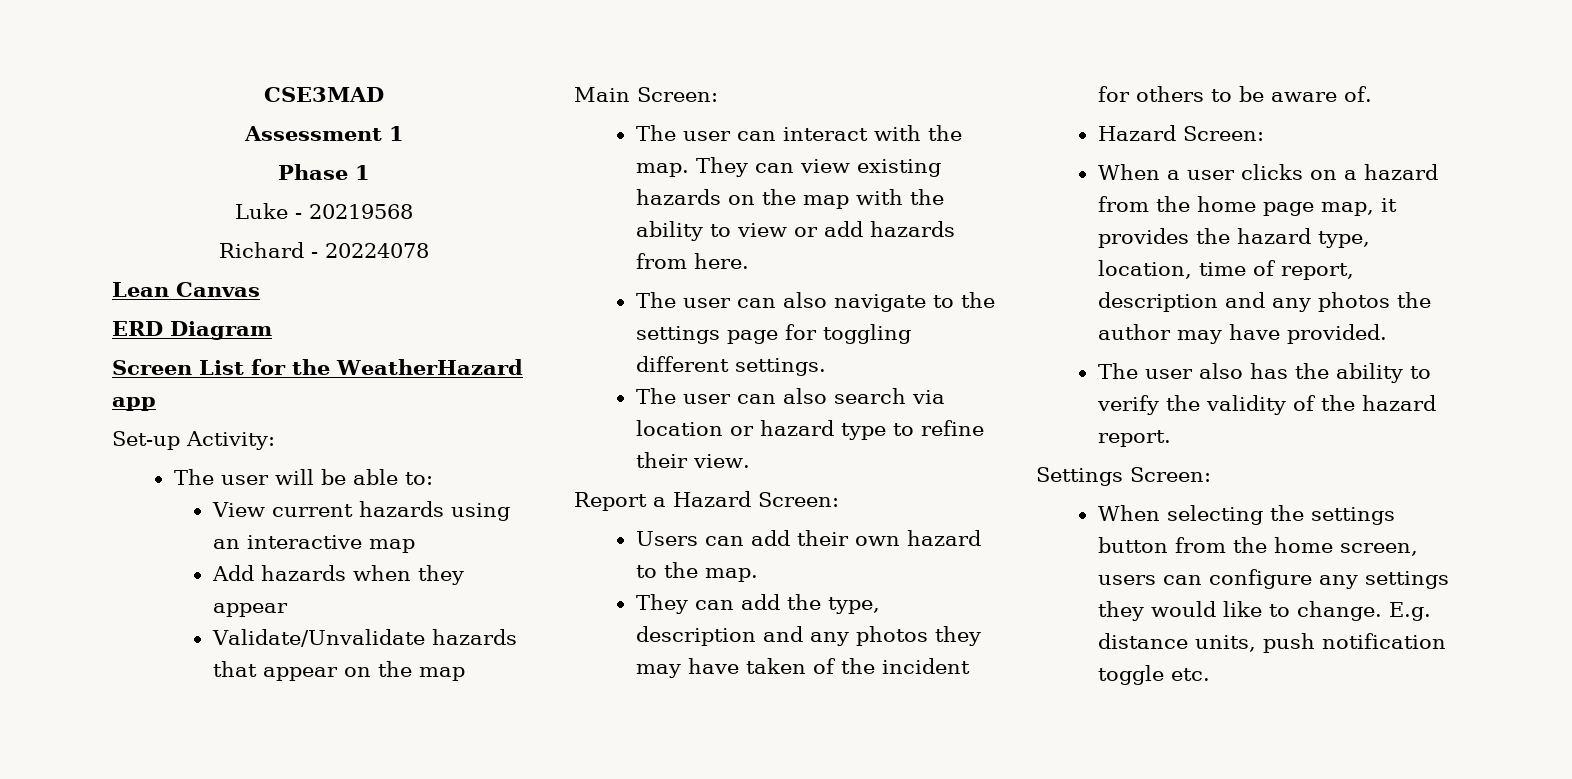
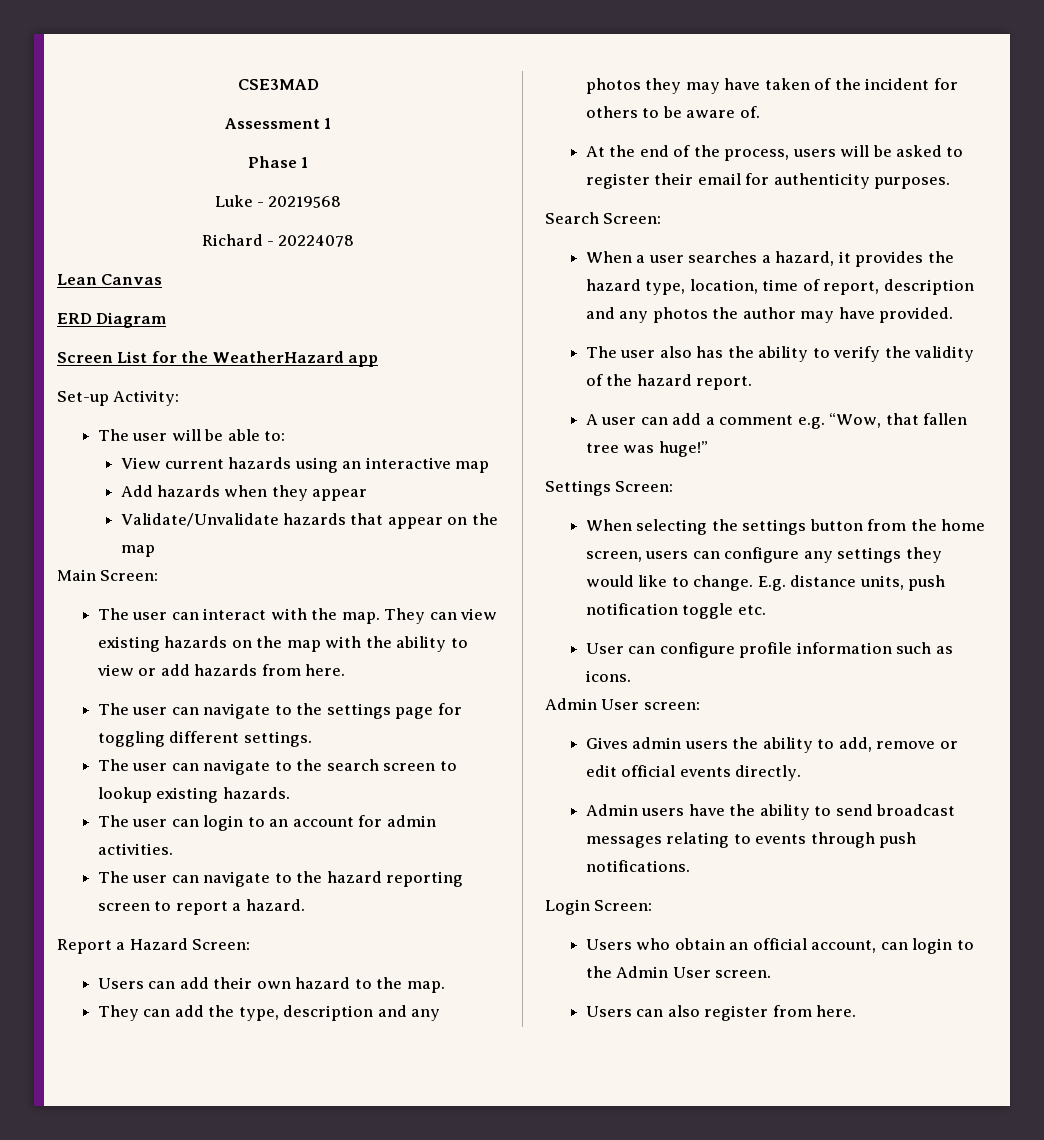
- The user can also navigate to the settings page for toggling different settings.
+ The user can navigate to the settings page for toggling different settings.
- The user can also search via location or hazard type to refine their view.
+ The user can navigate to the search screen to lookup existing hazards.
+ The user can login to an account for admin activities.
+ The user can navigate to the hazard reporting screen to report a hazard.
  They can add the type, description and any photos they may have taken of the incident for others to be aware of.
- Hazard Screen:
- When a user clicks on a hazard from the home page map, it provides the hazard type, location, time of report, description and any photos the author may have provided.
+ At the end of the process, users will be asked to register their email for authenticity purposes.
+ Search Screen:
+ When a user searches a hazard, it provides the hazard type, location, time of report, description and any photos the author may have provided.
+ A user can add a comment e.g. “Wow, that fallen tree was huge!”
+ User can configure profile information such as icons.
+ Admin User screen:
+ Gives admin users the ability to add, remove or edit official events directly.
+ Admin users have the ability to send broadcast messages relating to events through push notifications.
+ Login Screen:
+ Users who obtain an official account, can login to the Admin User screen.
+ Users can also register from here.

